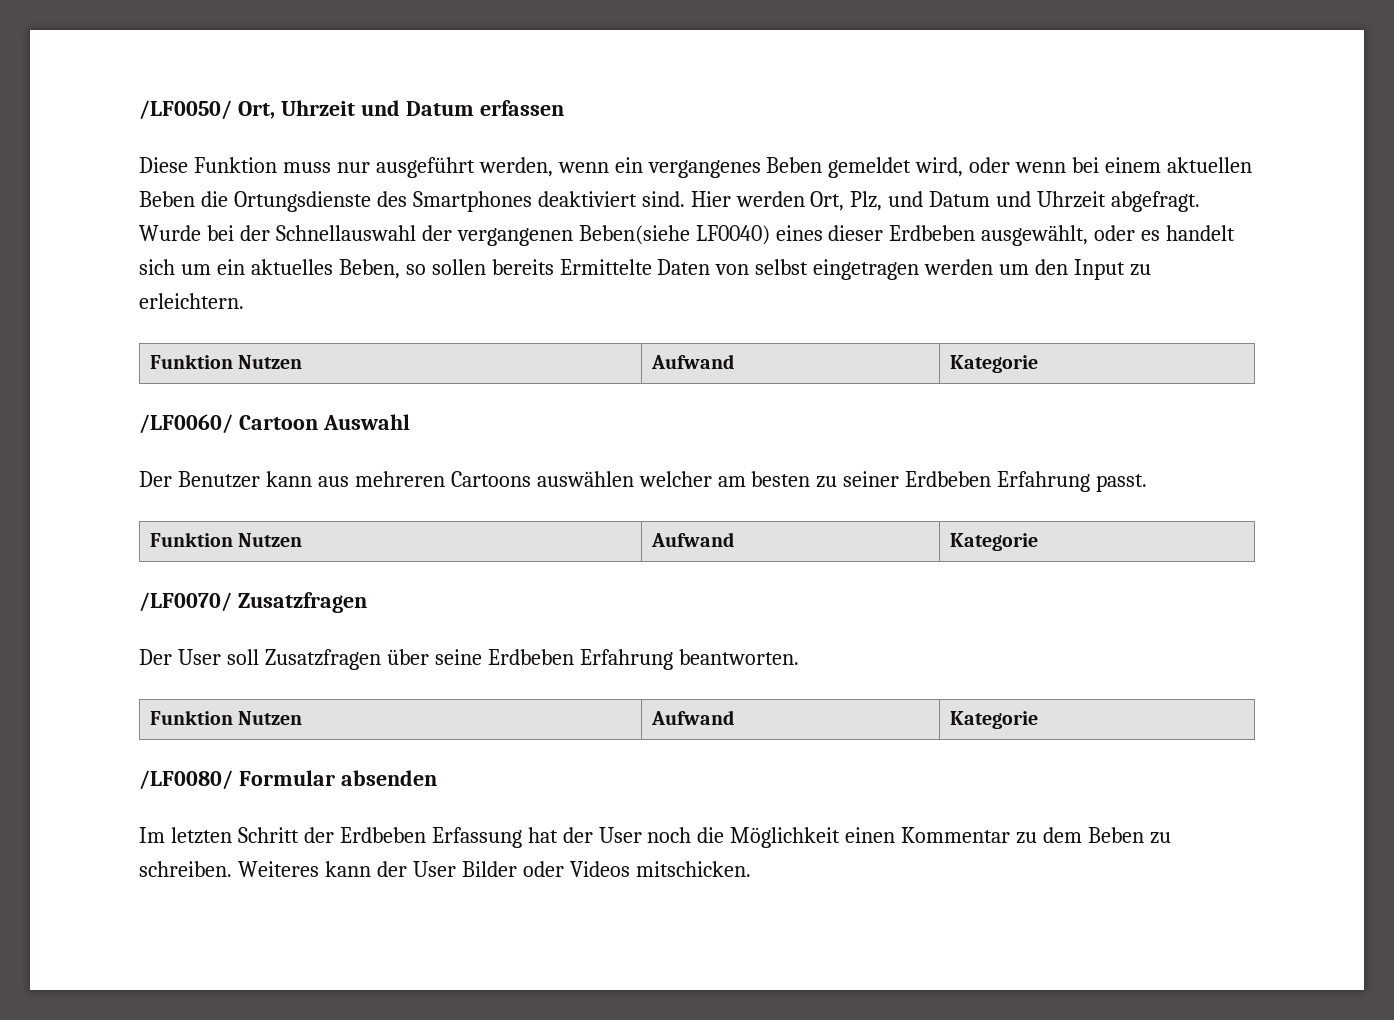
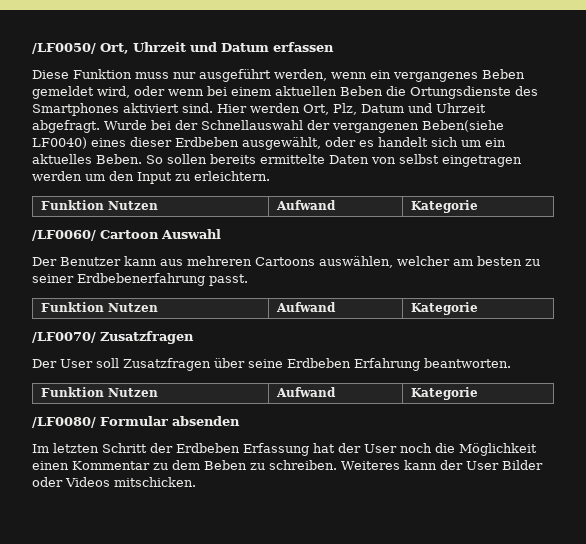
- Diese Funktion muss nur ausgeführt werden, wenn ein vergangenes Beben gemeldet wird, oder wenn bei einem aktuellen Beben die Ortungsdienste des Smartphones deaktiviert sind.
+ Diese Funktion muss nur ausgeführt werden, wenn ein vergangenes Beben gemeldet wird, oder wenn bei einem aktuellen Beben die Ortungsdienste des Smartphones aktiviert sind.
- Hier werden Ort, Plz, und Datum und Uhrzeit abgefragt.
+ Hier werden Ort, Plz, Datum und Uhrzeit abgefragt.
- Wurde bei der Schnellauswahl der vergangenen Beben(siehe LF0040) eines dieser Erdbeben ausgewählt, oder es handelt sich um ein aktuelles Beben, so sollen bereits Ermittelte Daten von selbst eingetragen werden um den Input zu erleichtern.
+ Wurde bei der Schnellauswahl der vergangenen Beben(siehe LF0040) eines dieser Erdbeben ausgewählt, oder es handelt sich um ein aktuelles Beben. So sollen bereits ermittelte Daten von selbst eingetragen werden um den Input zu erleichtern.
- Der Benutzer kann aus mehreren Cartoons auswählen welcher am besten zu seiner Erdbeben Erfahrung passt.
+ Der Benutzer kann aus mehreren Cartoons auswählen, welcher am besten zu seiner Erdbebenerfahrung passt.

